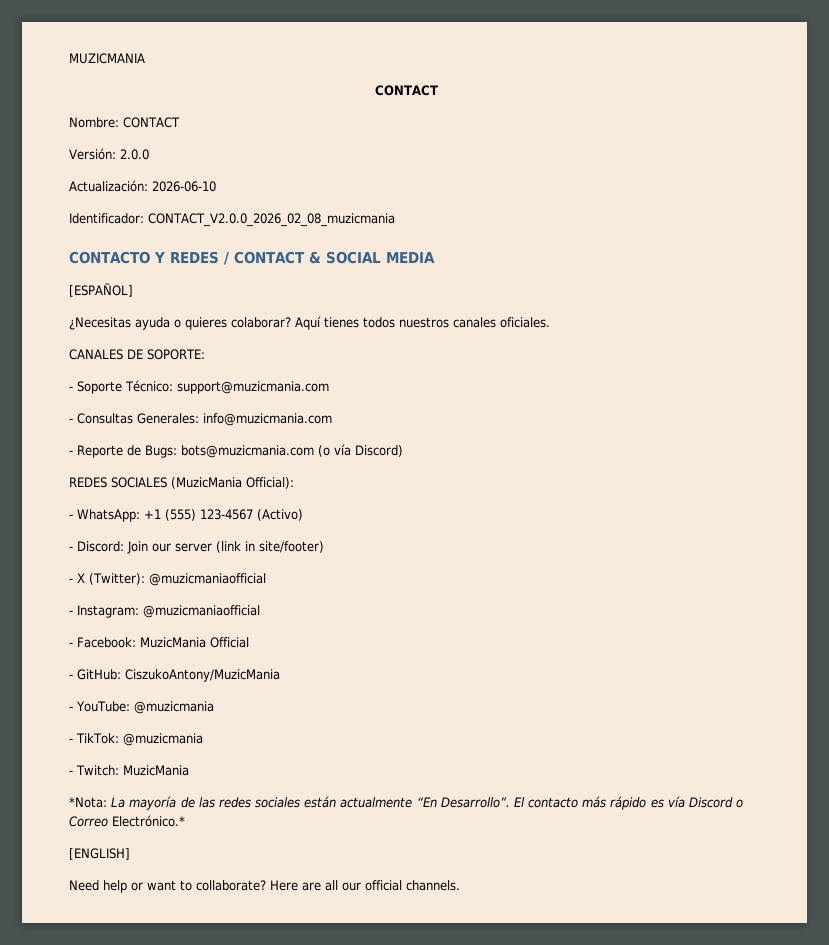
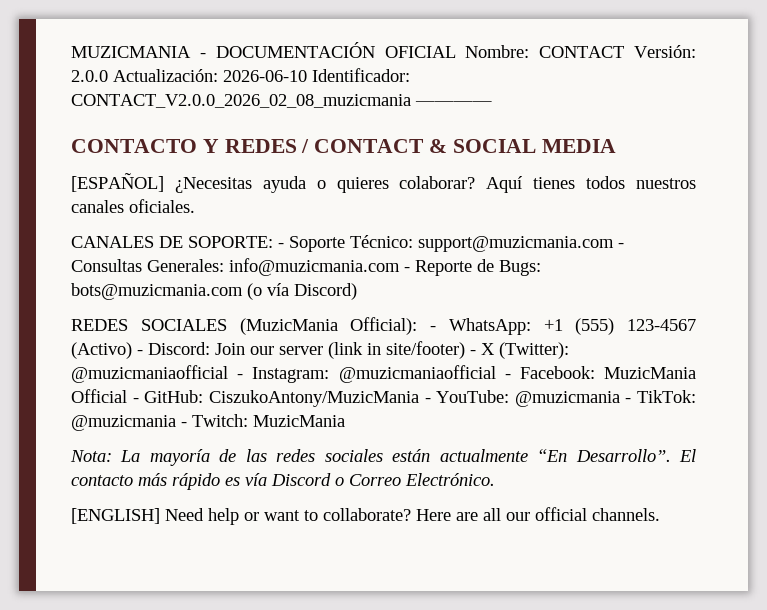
- MUZICMANIA
- CONTACT
- Nombre: CONTACT
- Versión: 2.0.0
- Actualización: 2026-06-10
- Identificador: CONTACT_V2.0.0_2026_02_08_muzicmania
+ MUZICMANIA - DOCUMENTACIÓN OFICIAL Nombre: CONTACT Versión: 2.0.0 Actualización: 2026-06-10 Identificador: CONTACT_V2.0.0_2026_02_08_muzicmania ————
- [ESPAÑOL]
- ¿Necesitas ayuda o quieres colaborar?
+ [ESPAÑOL] ¿Necesitas ayuda o quieres colaborar?
- CANALES DE SOPORTE:
- - Soporte Técnico: support@muzicmania.com
- - Consultas Generales: info@muzicmania.com
- - Reporte de Bugs: bots@muzicmania.com (o vía Discord)
+ CANALES DE SOPORTE: - Soporte Técnico: support@muzicmania.com - Consultas Generales: info@muzicmania.com - Reporte de Bugs: bots@muzicmania.com (o vía Discord)
- REDES SOCIALES (MuzicMania Official):
- - WhatsApp: +1 (555) 123-4567 (Activo)
- - Discord: Join our server (link in site/footer)
- - X (Twitter): @muzicmaniaofficial
- - Instagram: @muzicmaniaofficial
- - Facebook: MuzicMania Official
- - GitHub: CiszukoAntony/MuzicMania
- - YouTube: @muzicmania
- - TikTok: @muzicmania
- - Twitch: MuzicMania
+ REDES SOCIALES (MuzicMania Official): - WhatsApp: +1 (555) 123-4567 (Activo) - Discord: Join our server (link in site/footer) - X (Twitter): @muzicmaniaofficial - Instagram: @muzicmaniaofficial - Facebook: MuzicMania Official - GitHub: CiszukoAntony/MuzicMania - YouTube: @muzicmania - TikTok: @muzicmania - Twitch: MuzicMania
- *Nota: La mayoría de las redes sociales están actualmente “En Desarrollo”.
+ Nota: La mayoría de las redes sociales están actualmente “En Desarrollo”.
- El contacto más rápido es vía Discord o Correo Electrónico.*
+ El contacto más rápido es vía Discord o Correo Electrónico.
- [ENGLISH]
- Need help or want to collaborate?
+ [ENGLISH] Need help or want to collaborate?

